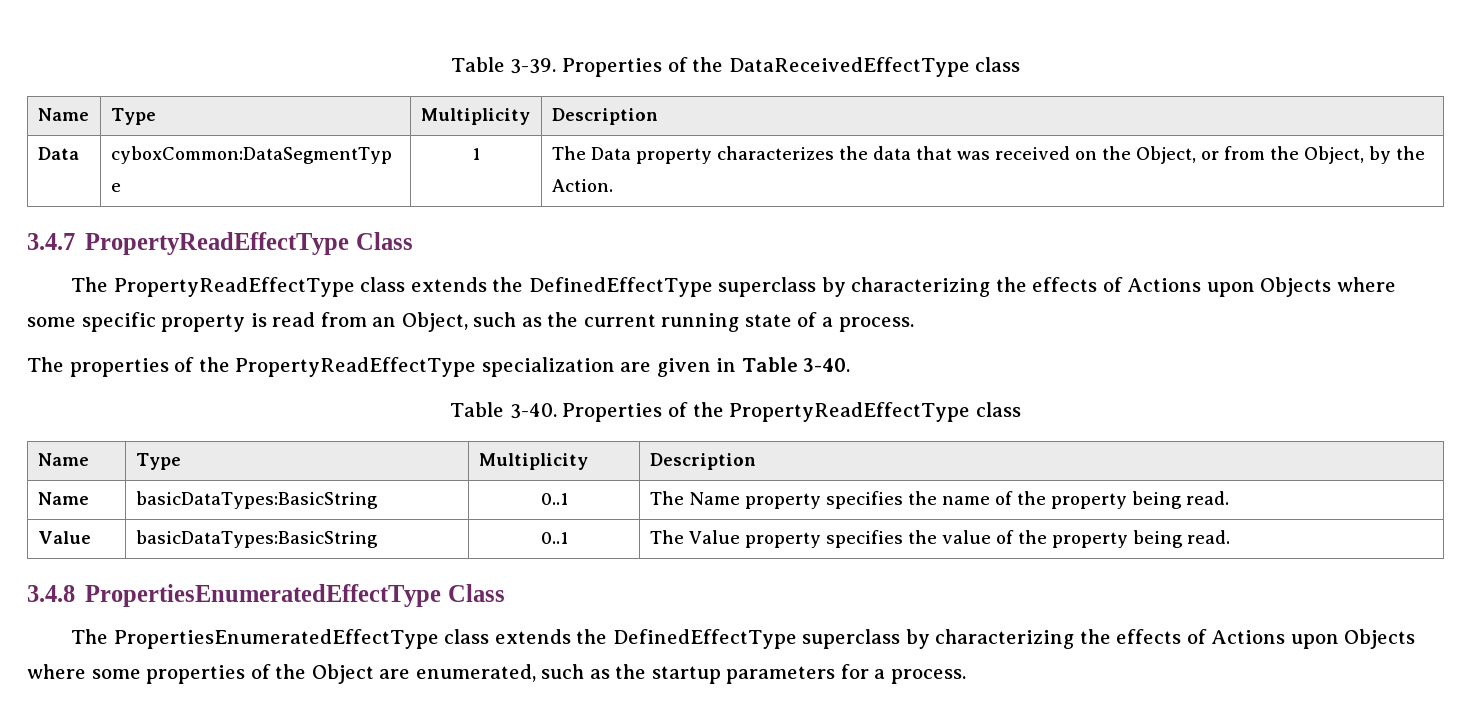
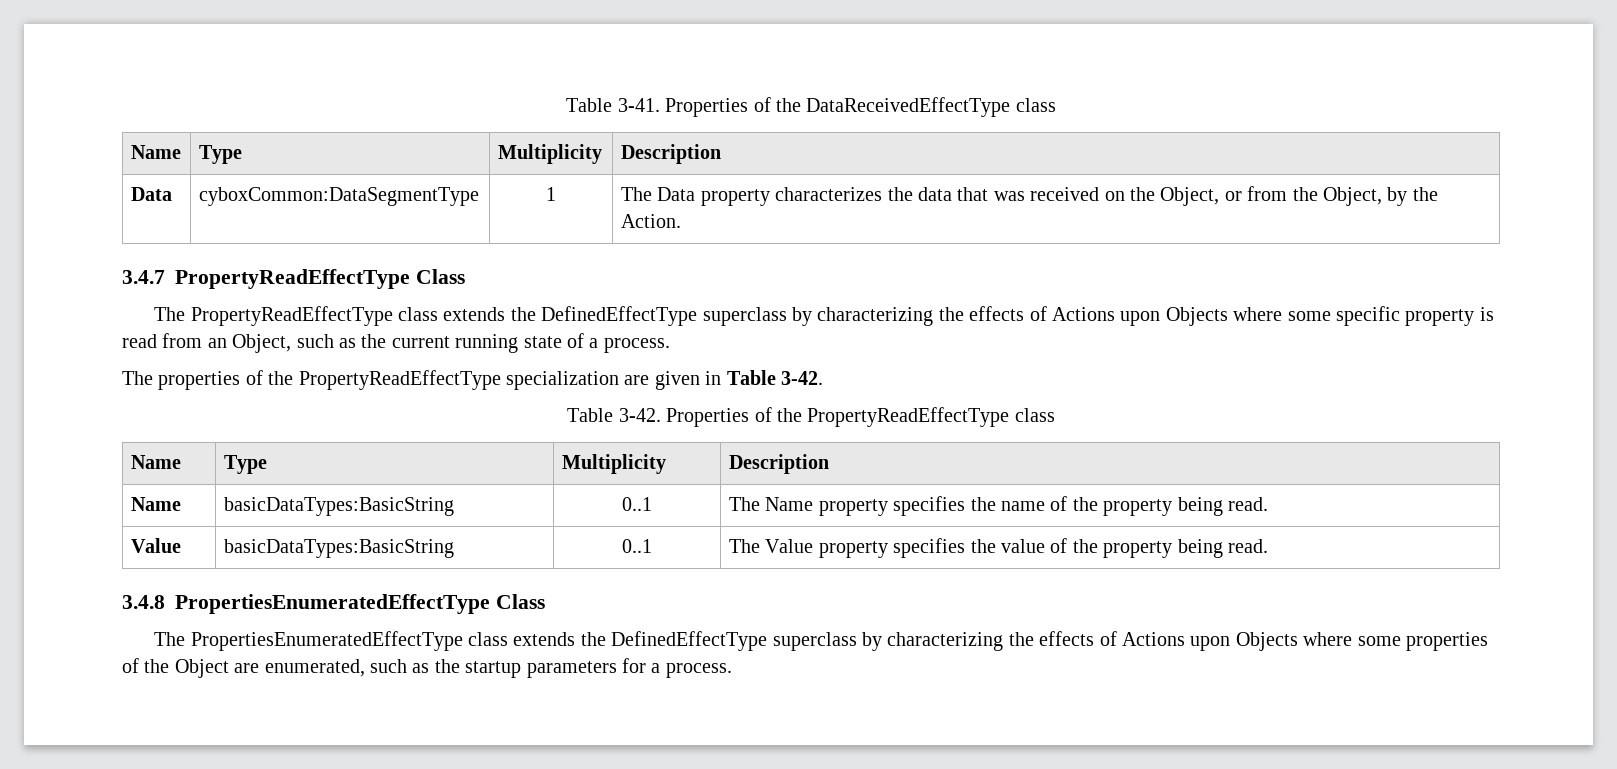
- Table 3-39.
+ Table 3-41.
- The properties of the PropertyReadEffectType specialization are given in Table 3-40.
- Table 3-40.
+ The properties of the PropertyReadEffectType specialization are given in Table 3-42.
+ Table 3-42.

